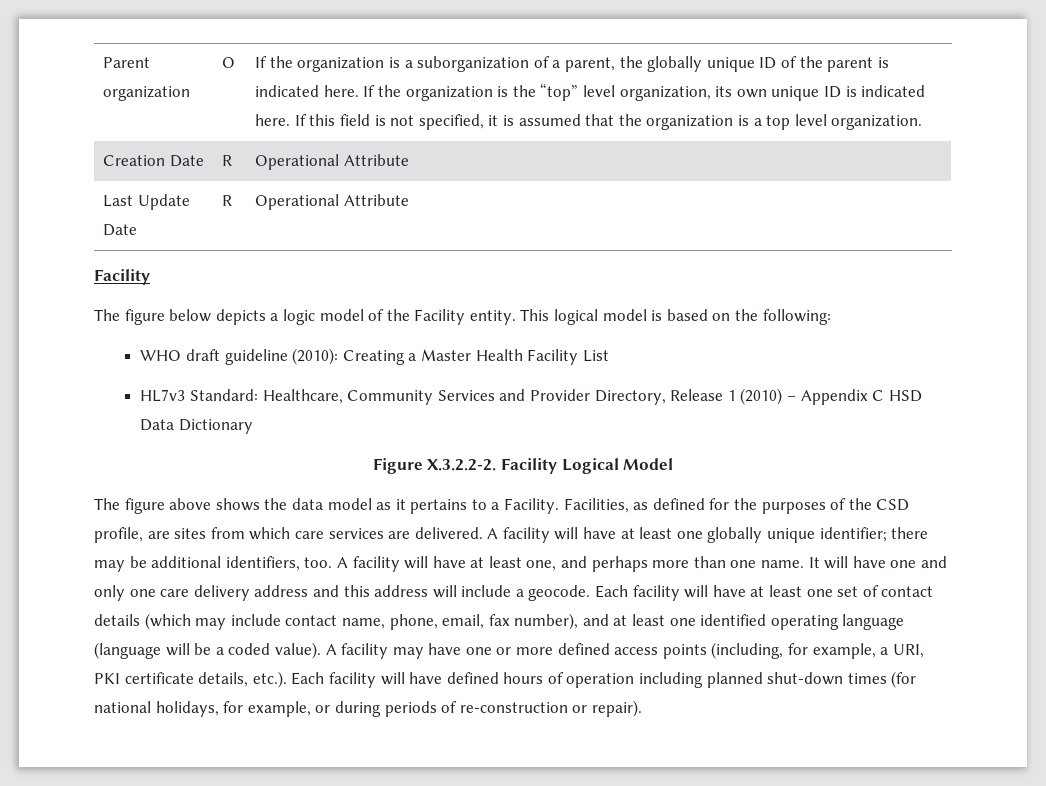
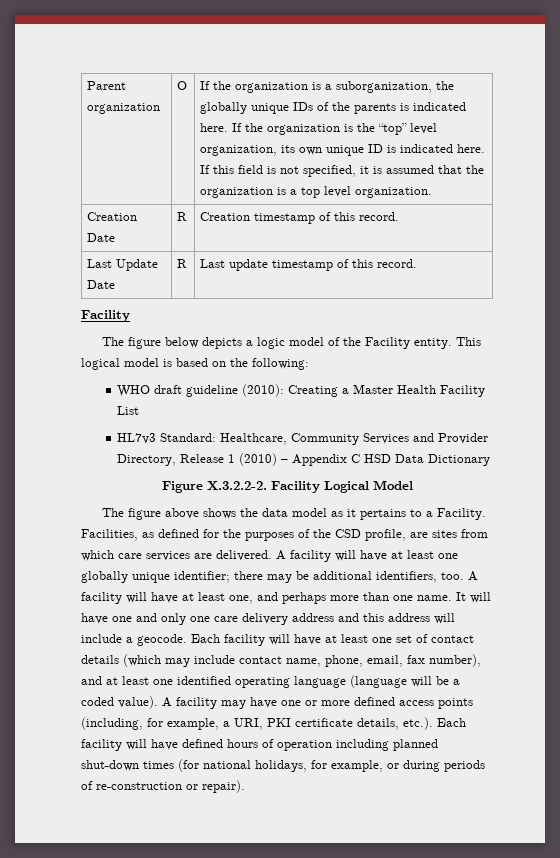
- If the organization is a suborganization of a parent, the globally unique ID of the parent is indicated here.
+ If the organization is a suborganization, the globally unique IDs of the parents is indicated here.
- Creation Date | R | Operational Attribute
+ Creation Date | R | Creation timestamp of this record.
- Last Update Date | R | Operational Attribute
+ Last Update Date | R | Last update timestamp of this record.

